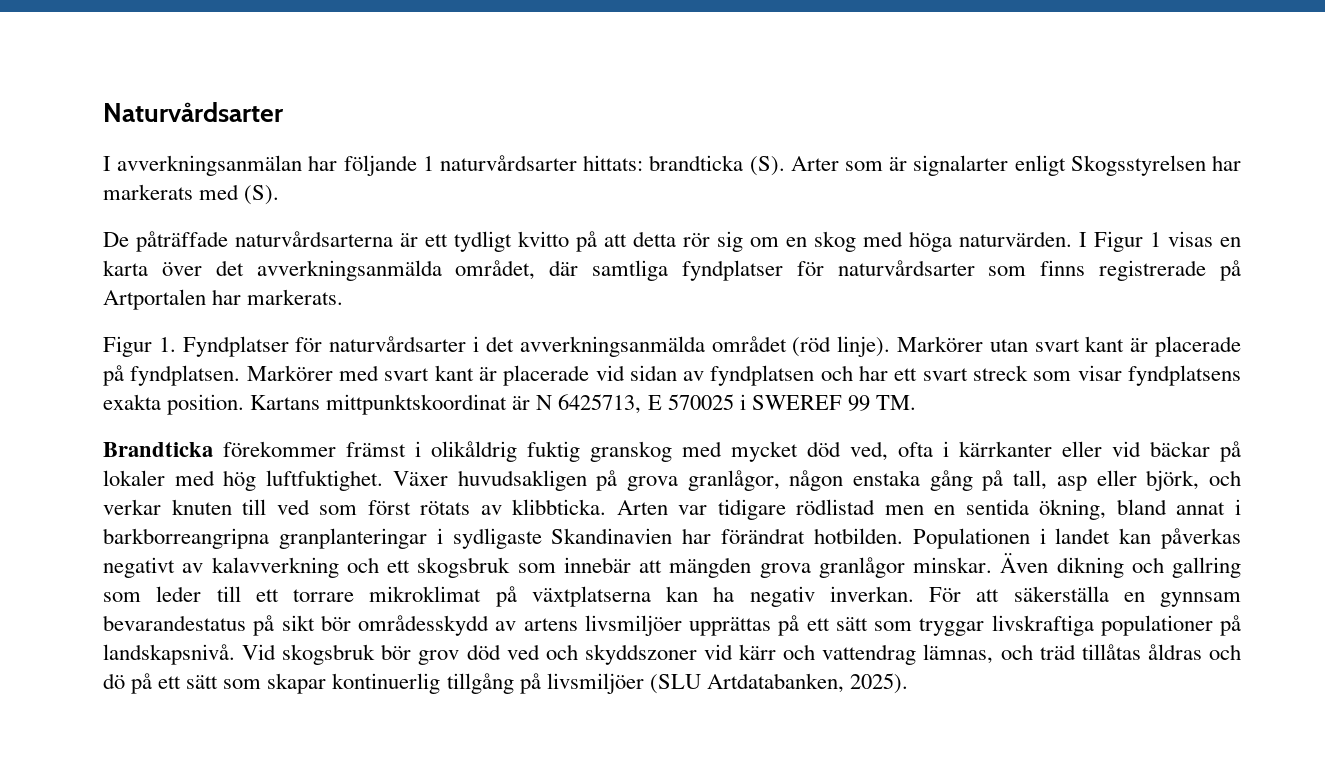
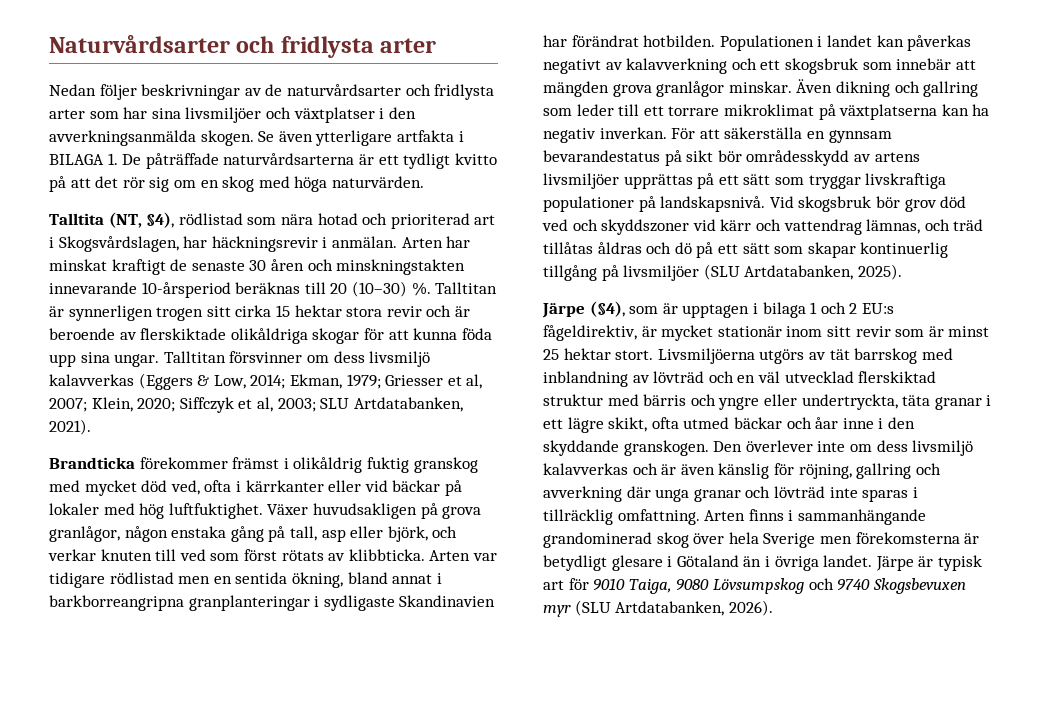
- Naturvårdsarter
- I avverkningsanmälan har följande 1 naturvårdsarter hittats: brandticka (S). Arter som är signalarter enligt Skogsstyrelsen har markerats med (S).
- De påträffade naturvårdsarterna är ett tydligt kvitto på att detta rör sig om en skog med höga naturvärden. I Figur 1 visas en karta över det avverkningsanmälda området, där samtliga fyndplatser för naturvårdsarter som finns registrerade på Artportalen har markerats.
- Figur 1. Fyndplatser för naturvårdsarter i det avverkningsanmälda området (röd linje). Markörer utan svart kant är placerade på fyndplatsen. Markörer med svart kant är placerade vid sidan av fyndplatsen och har ett svart streck som visar fyndplatsens exakta position. Kartans mittpunktskoordinat är N 6425713, E 570025 i SWEREF 99 TM.
+ Naturvårdsarter och fridlysta arter
+ Nedan följer beskrivningar av de naturvårdsarter och fridlysta arter som har sina livsmiljöer och växtplatser i den avverkningsanmälda skogen. Se även ytterligare artfakta i BILAGA 1. De påträffade naturvårdsarterna är ett tydligt kvitto på att det rör sig om en skog med höga naturvärden.
+ Talltita (NT, §4), rödlistad som nära hotad och prioriterad art i Skogsvårdslagen, har häckningsrevir i anmälan. Arten har minskat kraftigt de senaste 30 åren och minskningstakten innevarande 10-årsperiod beräknas till 20 (10–30) %. Talltitan är synnerligen trogen sitt cirka 15 hektar stora revir och är beroende av flerskiktade olikåldriga skogar för att kunna föda upp sina ungar. Talltitan försvinner om dess livsmiljö kalavverkas (Eggers & Low, 2014; Ekman, 1979; Griesser et al, 2007; Klein, 2020; Siffczyk et al, 2003; SLU Artdatabanken, 2021).
+ Järpe (§4), som är upptagen i bilaga 1 och 2 EU:s fågeldirektiv, är mycket stationär inom sitt revir som är minst 25 hektar stort. Livsmiljöerna utgörs av tät barrskog med inblandning av lövträd och en väl utvecklad flerskiktad struktur med bärris och yngre eller undertryckta, täta granar i ett lägre skikt, ofta utmed bäckar och åar inne i den skyddande granskogen. Den överlever inte om dess livsmiljö kalavverkas och är även känslig för röjning, gallring och avverkning där unga granar och lövträd inte sparas i tillräcklig omfattning. Arten finns i sammanhängande grandominerad skog över hela Sverige men förekomsterna är betydligt glesare i Götaland än i övriga landet. Järpe är typisk art för 9010 Taiga, 9080 Lövsumpskog och 9740 Skogsbevuxen myr (SLU Artdatabanken, 2026).

